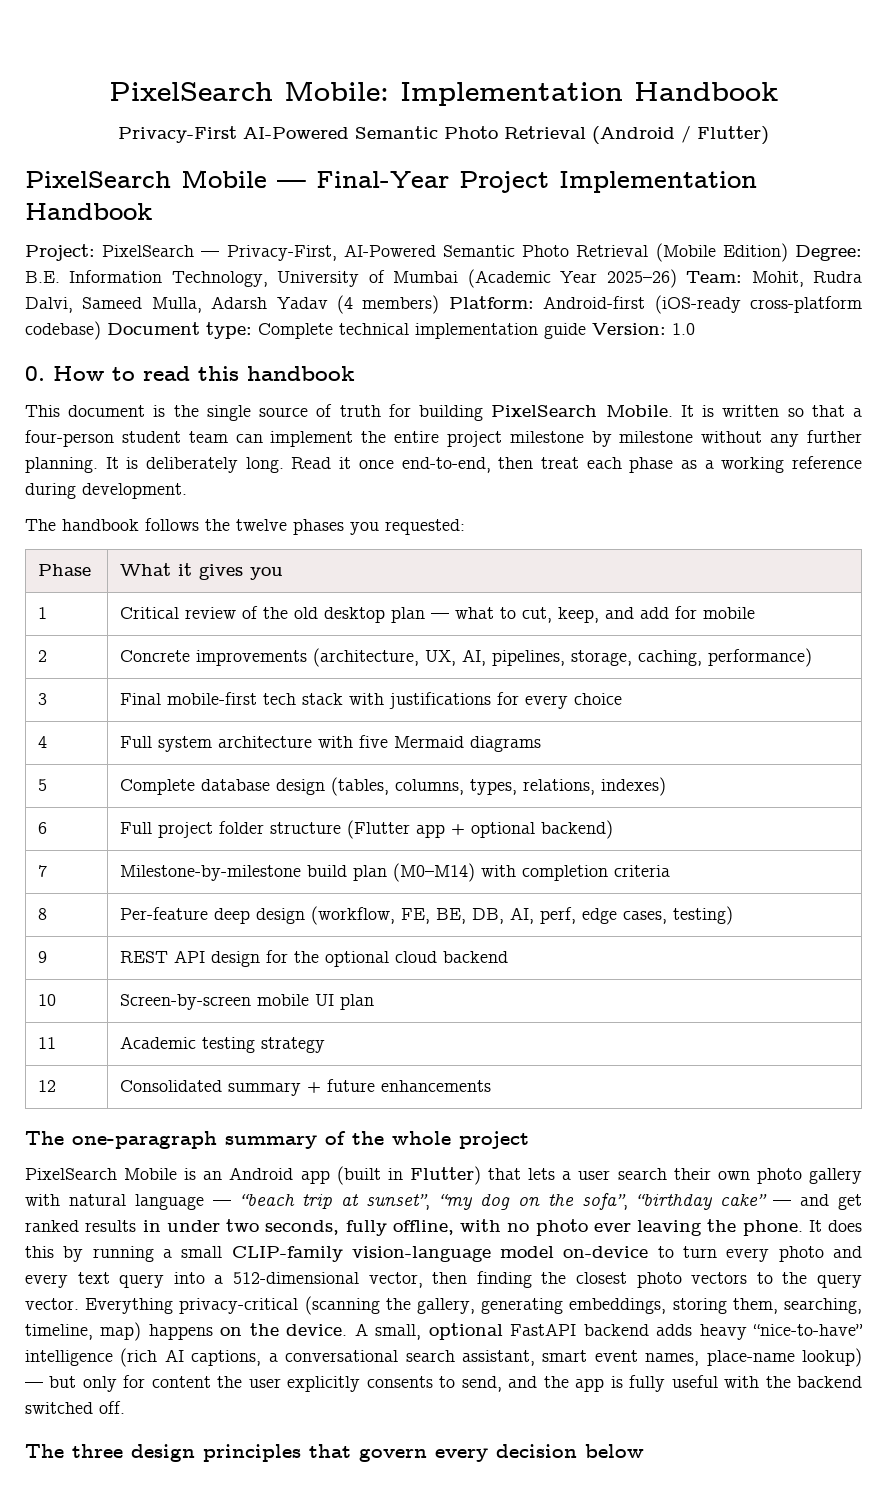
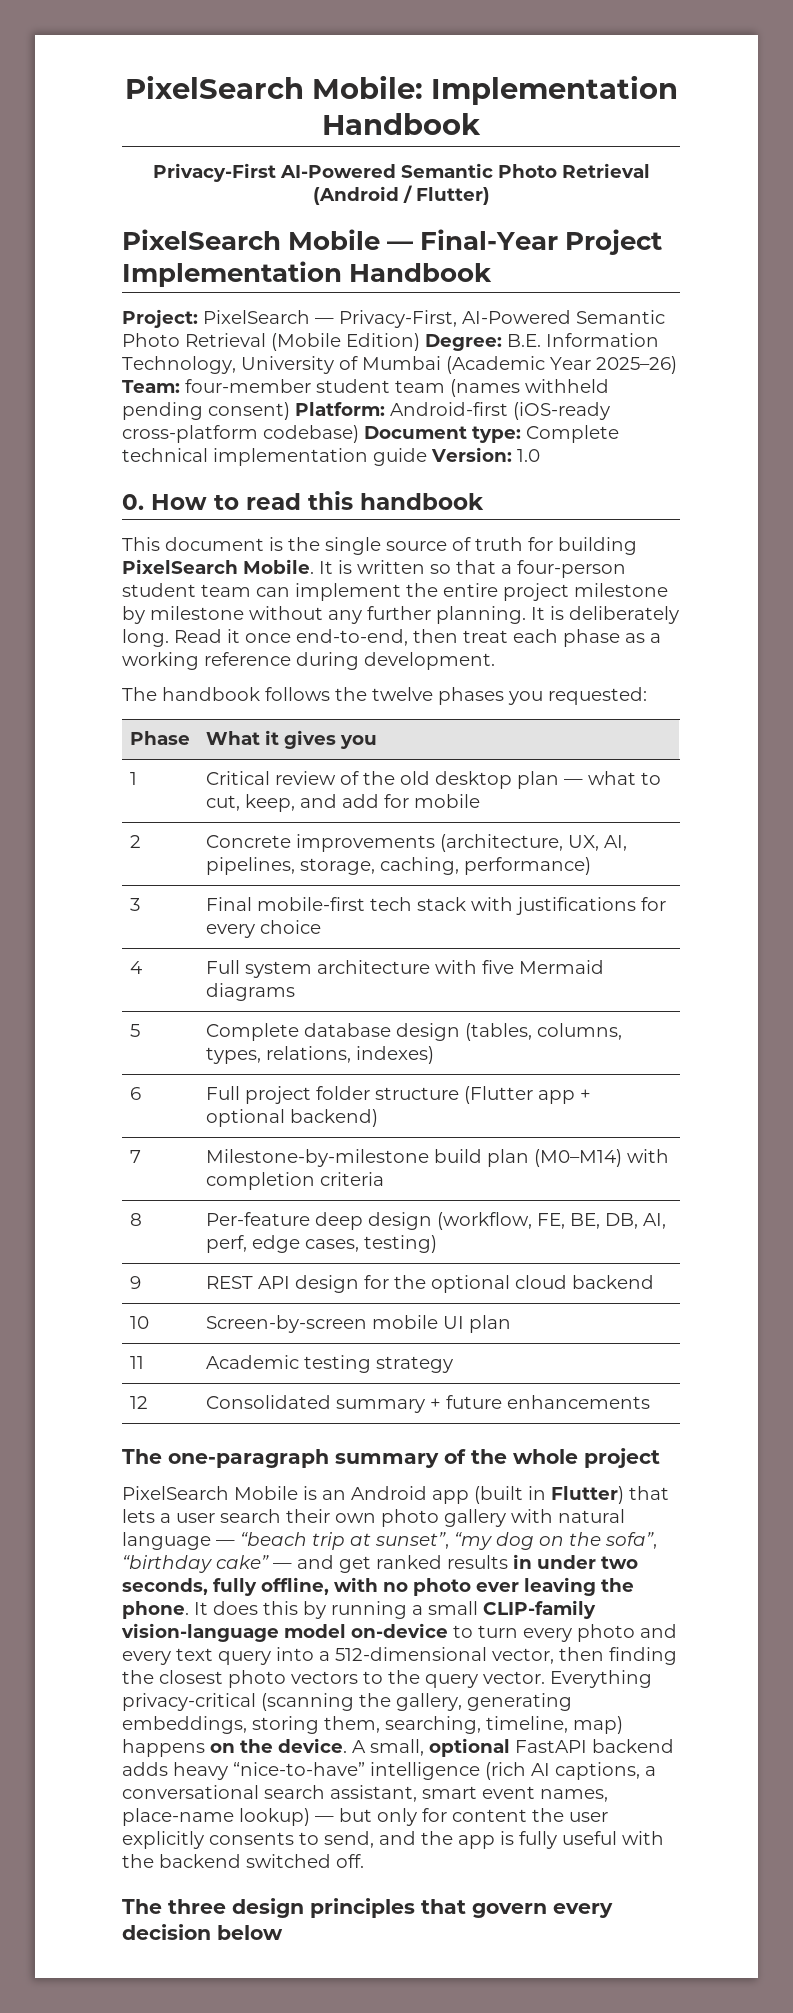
- Project: PixelSearch — Privacy-First, AI-Powered Semantic Photo Retrieval (Mobile Edition) Degree: B.E. Information Technology, University of Mumbai (Academic Year 2025–26) Team: Mohit, Rudra Dalvi, Sameed Mulla, Adarsh Yadav (4 members) Platform: Android-first (iOS-ready cross-platform codebase) Document type: Complete technical implementation guide Version: 1.0
+ Project: PixelSearch — Privacy-First, AI-Powered Semantic Photo Retrieval (Mobile Edition) Degree: B.E. Information Technology, University of Mumbai (Academic Year 2025–26) Team: four-member student team (names withheld pending consent) Platform: Android-first (iOS-ready cross-platform codebase) Document type: Complete technical implementation guide Version: 1.0

